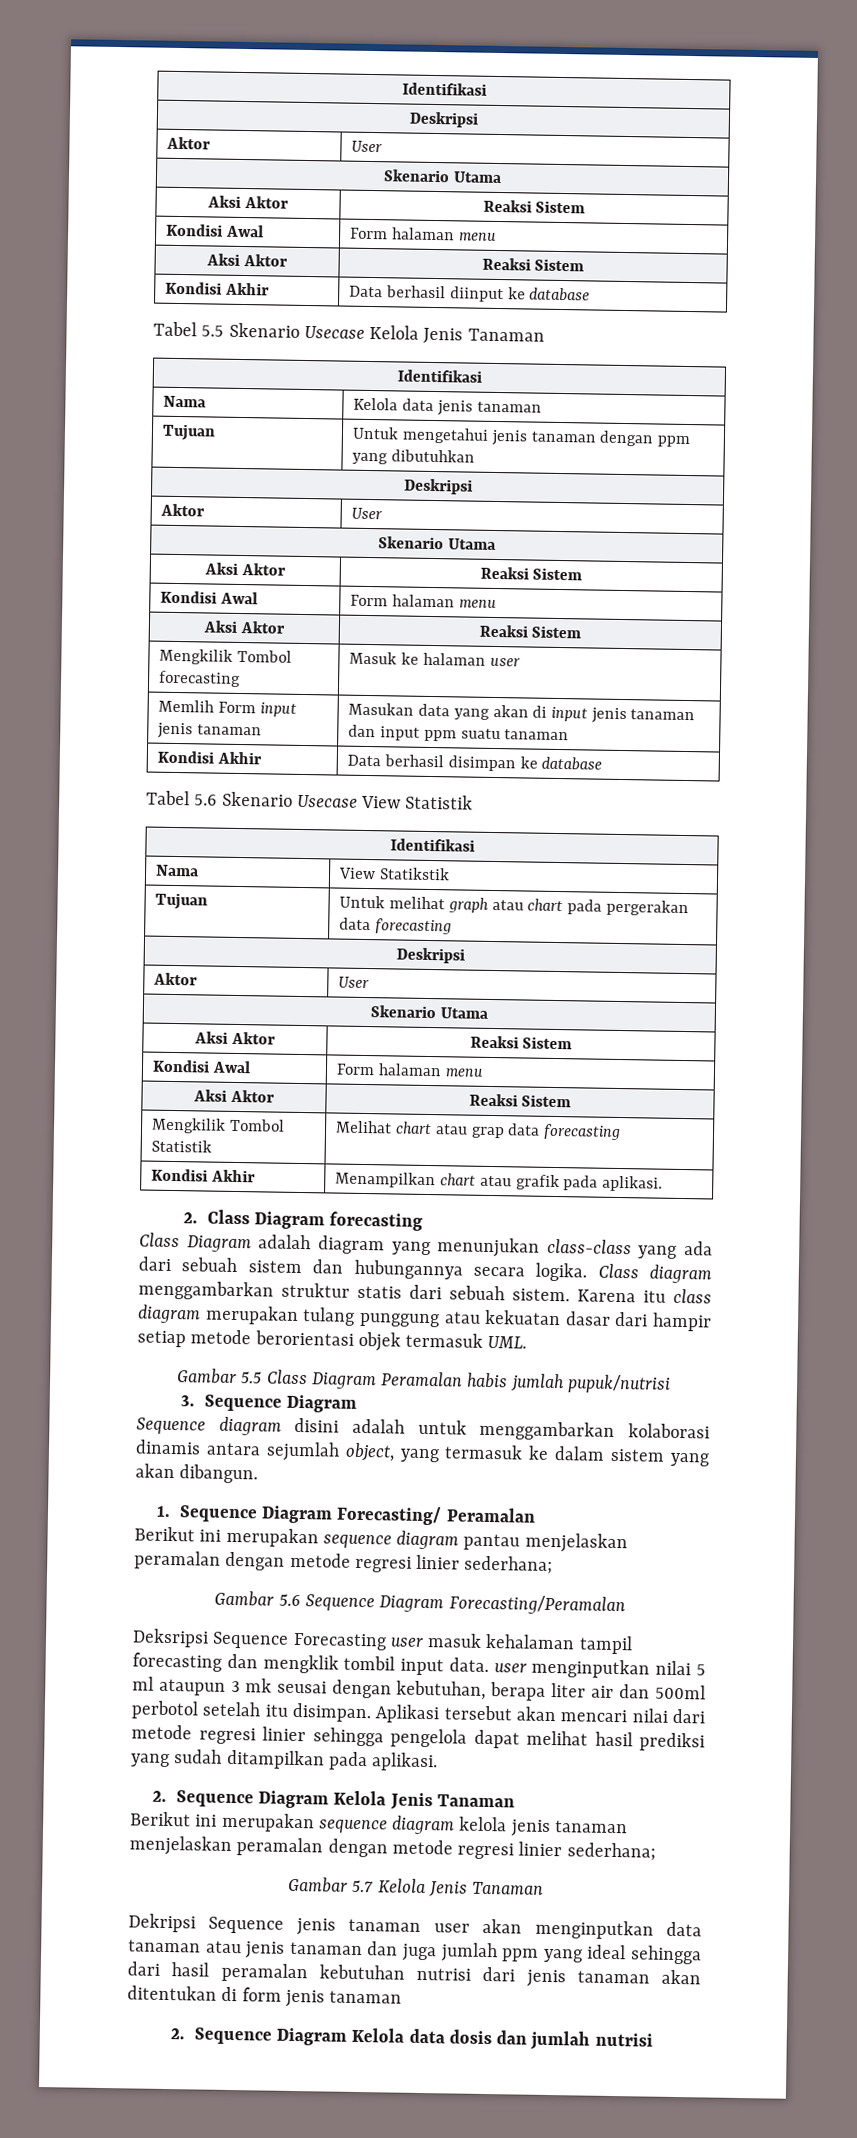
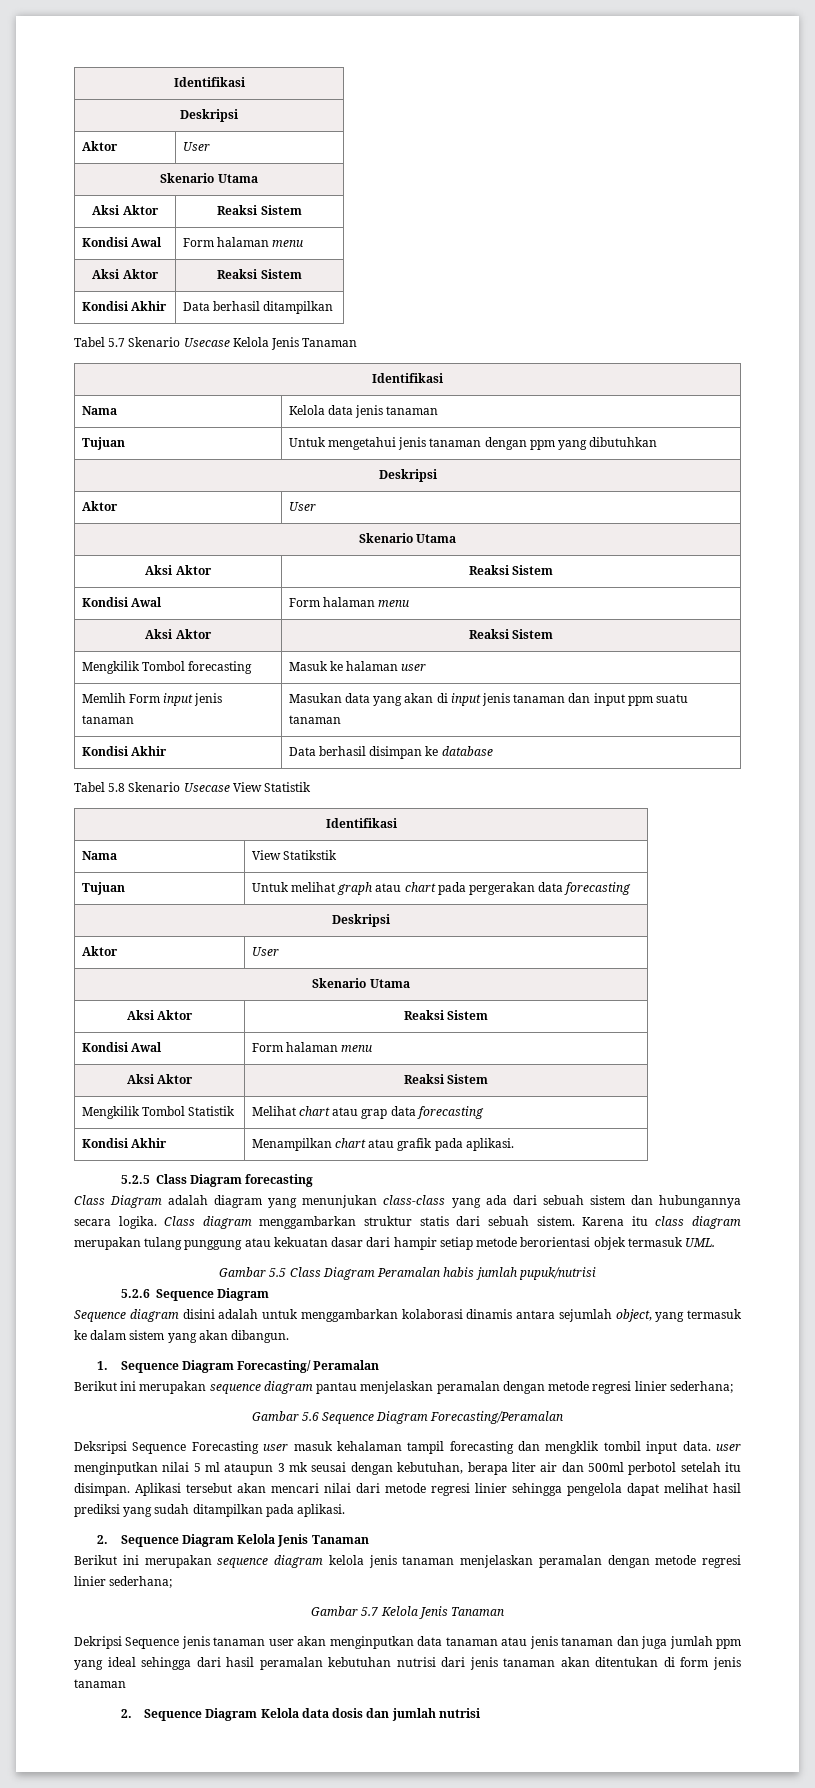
- Kondisi Akhir | Data berhasil diinput ke database
- Tabel 5.5 Skenario Usecase Kelola Jenis Tanaman
+ Kondisi Akhir | Data berhasil ditampilkan
+ Tabel 5.7 Skenario Usecase Kelola Jenis Tanaman
- Tabel 5.6 Skenario Usecase View Statistik
+ Tabel 5.8 Skenario Usecase View Statistik
- 2. Class Diagram forecasting
+ 5.2.5 Class Diagram forecasting
- 3. Sequence Diagram
+ 5.2.6 Sequence Diagram

